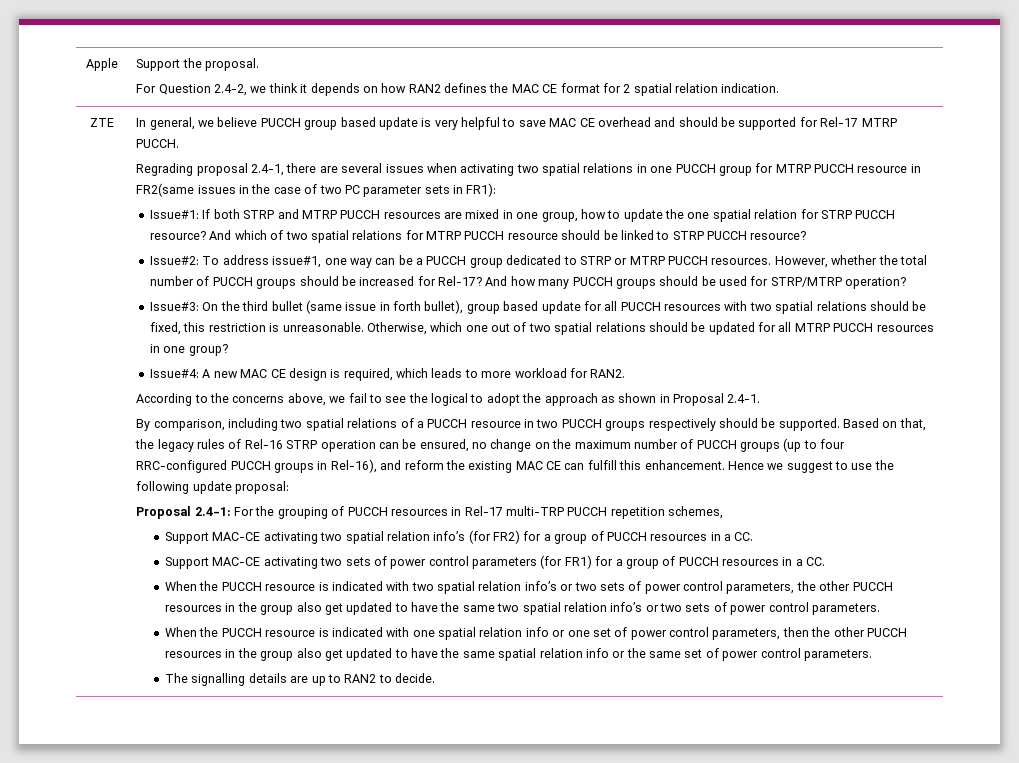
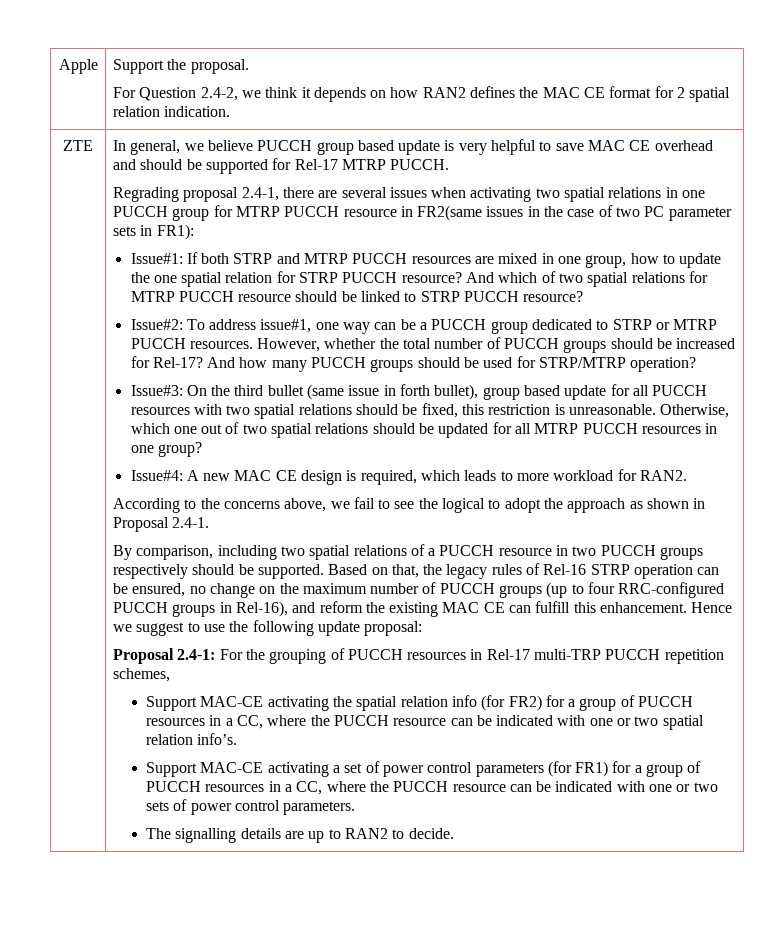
- Support MAC-CE activating two spatial relation info’s (for FR2) for a group of PUCCH resources in a CC.
- Support MAC-CE activating two sets of power control parameters (for FR1) for a group of PUCCH resources in a CC.
- When the PUCCH resource is indicated with two spatial relation info’s or two sets of power control parameters, the other PUCCH resources in the group also get updated to have the same two spatial relation info’s or two sets of power control parameters.
- When the PUCCH resource is indicated with one spatial relation info or one set of power control parameters, then the other PUCCH resources in the group also get updated to have the same spatial relation info or the same set of power control parameters.
+ Support MAC-CE activating the spatial relation info (for FR2) for a group of PUCCH resources in a CC, where the PUCCH resource can be indicated with one or two spatial relation info’s.
+ Support MAC-CE activating a set of power control parameters (for FR1) for a group of PUCCH resources in a CC, where the PUCCH resource can be indicated with one or two sets of power control parameters.

